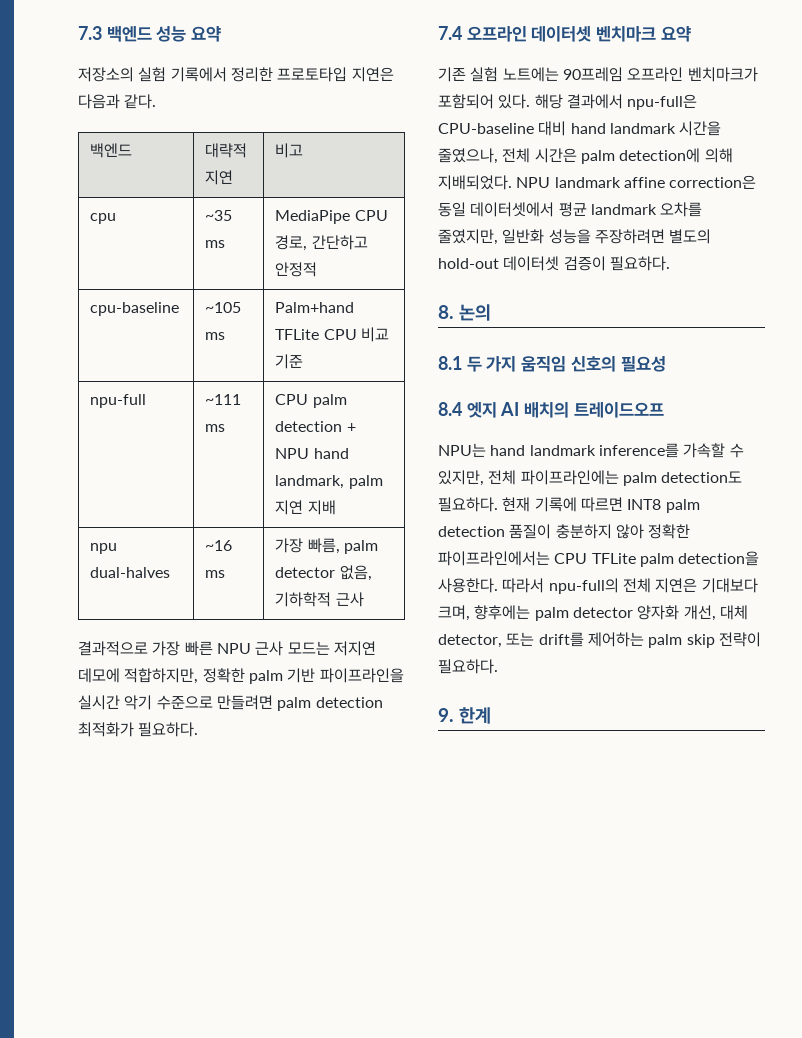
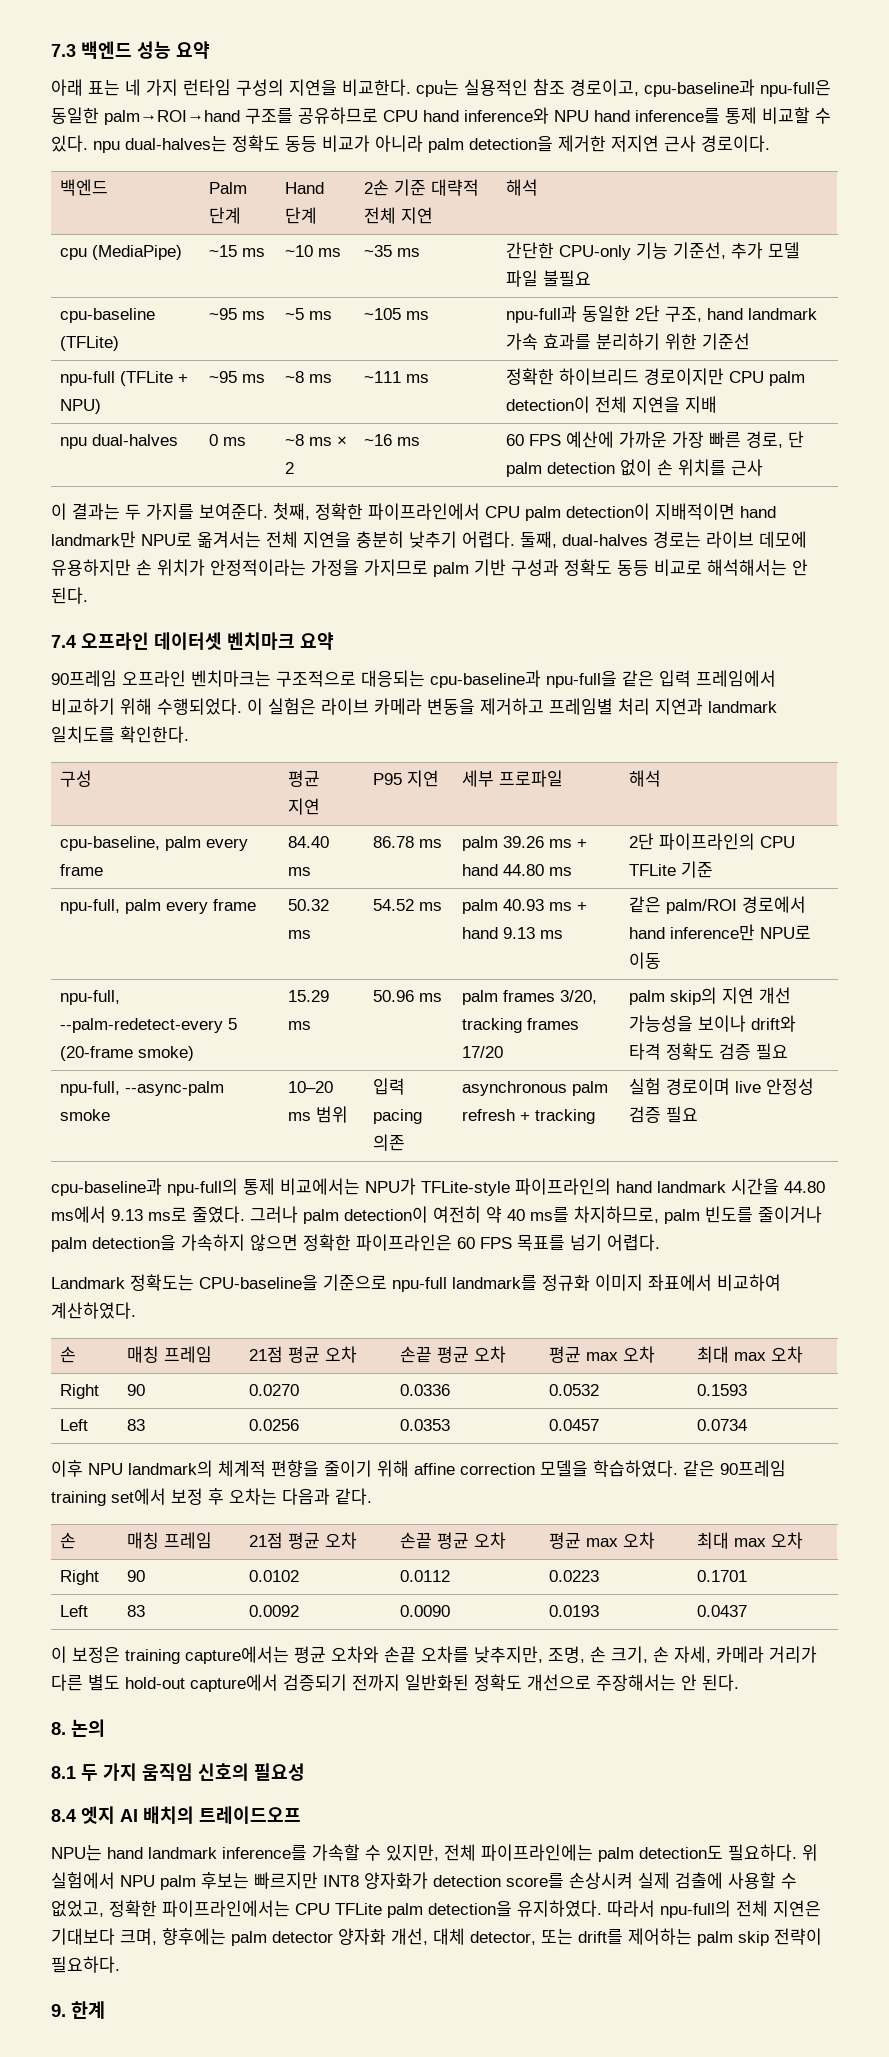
- 저장소의 실험 기록에서 정리한 프로토타입 지연은 다음과 같다.
- 백엔드 | 대략적 지연 | 비고
+ 아래 표는 네 가지 런타임 구성의 지연을 비교한다. cpu는 실용적인 참조 경로이고, cpu-baseline과 npu-full은 동일한 palm→ROI→hand 구조를 공유하므로 CPU hand inference와 NPU hand inference를 통제 비교할 수 있다. npu dual-halves는 정확도 동등 비교가 아니라 palm detection을 제거한 저지연 근사 경로이다.
+ 백엔드 | Palm 단계 | Hand 단계 | 2손 기준 대략적 전체 지연 | 해석
- cpu | ~35 ms | MediaPipe CPU 경로, 간단하고 안정적
- cpu-baseline | ~105 ms | Palm+hand TFLite CPU 비교 기준
- npu-full | ~111 ms | CPU palm detection + NPU hand landmark, palm 지연 지배
- npu dual-halves | ~16 ms | 가장 빠름, palm detector 없음, 기하학적 근사
- 결과적으로 가장 빠른 NPU 근사 모드는 저지연 데모에 적합하지만, 정확한 palm 기반 파이프라인을 실시간 악기 수준으로 만들려면 palm detection 최적화가 필요하다.
+ cpu (MediaPipe) | ~15 ms | ~10 ms | ~35 ms | 간단한 CPU-only 기능 기준선, 추가 모델 파일 불필요
+ cpu-baseline (TFLite) | ~95 ms | ~5 ms | ~105 ms | npu-full과 동일한 2단 구조, hand landmark 가속 효과를 분리하기 위한 기준선
+ npu-full (TFLite + NPU) | ~95 ms | ~8 ms | ~111 ms | 정확한 하이브리드 경로이지만 CPU palm detection이 전체 지연을 지배
+ npu dual-halves | 0 ms | ~8 ms × 2 | ~16 ms | 60 FPS 예산에 가까운 가장 빠른 경로, 단 palm detection 없이 손 위치를 근사
+ 이 결과는 두 가지를 보여준다. 첫째, 정확한 파이프라인에서 CPU palm detection이 지배적이면 hand landmark만 NPU로 옮겨서는 전체 지연을 충분히 낮추기 어렵다. 둘째, dual-halves 경로는 라이브 데모에 유용하지만 손 위치가 안정적이라는 가정을 가지므로 palm 기반 구성과 정확도 동등 비교로 해석해서는 안 된다.
- 기존 실험 노트에는 90프레임 오프라인 벤치마크가 포함되어 있다. 해당 결과에서 npu-full은 CPU-baseline 대비 hand landmark 시간을 줄였으나, 전체 시간은 palm detection에 의해 지배되었다. NPU landmark affine correction은 동일 데이터셋에서 평균 landmark 오차를 줄였지만, 일반화 성능을 주장하려면 별도의 hold-out 데이터셋 검증이 필요하다.
+ 90프레임 오프라인 벤치마크는 구조적으로 대응되는 cpu-baseline과 npu-full을 같은 입력 프레임에서 비교하기 위해 수행되었다. 이 실험은 라이브 카메라 변동을 제거하고 프레임별 처리 지연과 landmark 일치도를 확인한다.
+ 구성 | 평균 지연 | P95 지연 | 세부 프로파일 | 해석
+ cpu-baseline, palm every frame | 84.40 ms | 86.78 ms | palm 39.26 ms + hand 44.80 ms | 2단 파이프라인의 CPU TFLite 기준
+ npu-full, palm every frame | 50.32 ms | 54.52 ms | palm 40.93 ms + hand 9.13 ms | 같은 palm/ROI 경로에서 hand inference만 NPU로 이동
+ npu-full, --palm-redetect-every 5 (20-frame smoke) | 15.29 ms | 50.96 ms | palm frames 3/20, tracking frames 17/20 | palm skip의 지연 개선 가능성을 보이나 drift와 타격 정확도 검증 필요
+ npu-full, --async-palm smoke | 10–20 ms 범위 | 입력 pacing 의존 | asynchronous palm refresh + tracking | 실험 경로이며 live 안정성 검증 필요
+ cpu-baseline과 npu-full의 통제 비교에서는 NPU가 TFLite-style 파이프라인의 hand landmark 시간을 44.80 ms에서 9.13 ms로 줄였다. 그러나 palm detection이 여전히 약 40 ms를 차지하므로, palm 빈도를 줄이거나 palm detection을 가속하지 않으면 정확한 파이프라인은 60 FPS 목표를 넘기 어렵다.
+ Landmark 정확도는 CPU-baseline을 기준으로 npu-full landmark를 정규화 이미지 좌표에서 비교하여 계산하였다.
+ 손 | 매칭 프레임 | 21점 평균 오차 | 손끝 평균 오차 | 평균 max 오차 | 최대 max 오차
+ Right | 90 | 0.0270 | 0.0336 | 0.0532 | 0.1593
+ Left | 83 | 0.0256 | 0.0353 | 0.0457 | 0.0734
+ 이후 NPU landmark의 체계적 편향을 줄이기 위해 affine correction 모델을 학습하였다. 같은 90프레임 training set에서 보정 후 오차는 다음과 같다.
+ 손 | 매칭 프레임 | 21점 평균 오차 | 손끝 평균 오차 | 평균 max 오차 | 최대 max 오차
+ Right | 90 | 0.0102 | 0.0112 | 0.0223 | 0.1701
+ Left | 83 | 0.0092 | 0.0090 | 0.0193 | 0.0437
+ 이 보정은 training capture에서는 평균 오차와 손끝 오차를 낮추지만, 조명, 손 크기, 손 자세, 카메라 거리가 다른 별도 hold-out capture에서 검증되기 전까지 일반화된 정확도 개선으로 주장해서는 안 된다.
- 현재 기록에 따르면 INT8 palm detection 품질이 충분하지 않아 정확한 파이프라인에서는 CPU TFLite palm detection을 사용한다.
+ 위 실험에서 NPU palm 후보는 빠르지만 INT8 양자화가 detection score를 손상시켜 실제 검출에 사용할 수 없었고, 정확한 파이프라인에서는 CPU TFLite palm detection을 유지하였다.

